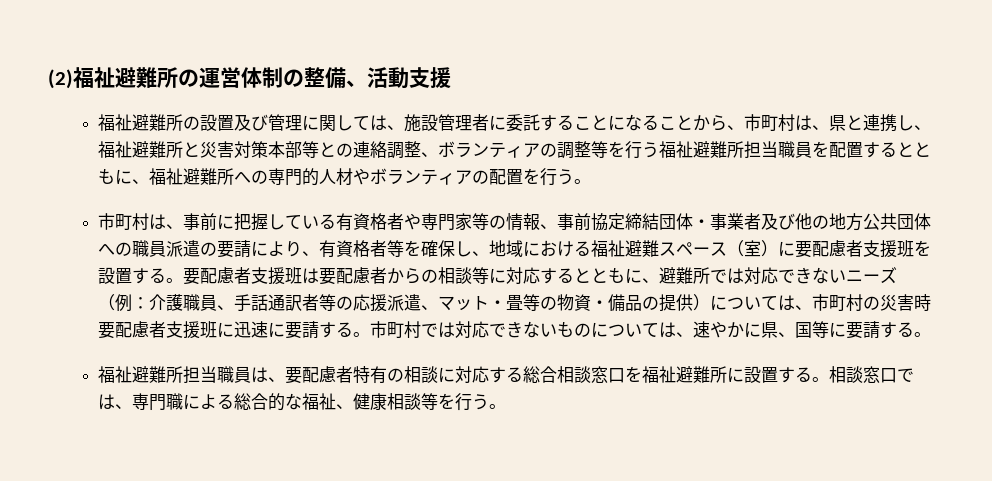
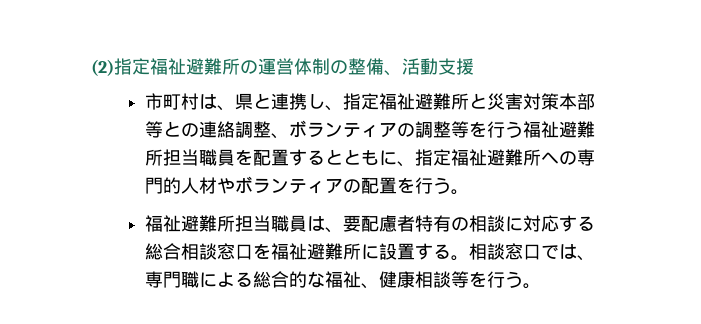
- (2)福祉避難所の運営体制の整備、活動支援
+ (2)指定福祉避難所の運営体制の整備、活動支援
- 福祉避難所の設置及び管理に関しては、施設管理者に委託することになることから、市町村は、県と連携し、福祉避難所と災害対策本部等との連絡調整、ボランティアの調整等を行う福祉避難所担当職員を配置するとともに、福祉避難所への専門的人材やボランティアの配置を行う。
+ 市町村は、県と連携し、指定福祉避難所と災害対策本部等との連絡調整、ボランティアの調整等を行う福祉避難所担当職員を配置するとともに、指定福祉避難所への専門的人材やボランティアの配置を行う。
- 市町村は、事前に把握している有資格者や専門家等の情報、事前協定締結団体・事業者及び他の地方公共団体への職員派遣の要請により、有資格者等を確保し、地域における福祉避難スペース（室）に要配慮者支援班を設置する。要配慮者支援班は要配慮者からの相談等に対応するとともに、避難所では対応できないニーズ（例：介護職員、手話通訳者等の応援派遣、マット・畳等の物資・備品の提供）については、市町村の災害時要配慮者支援班に迅速に要請する。市町村では対応できないものについては、速やかに県、国等に要請する。

